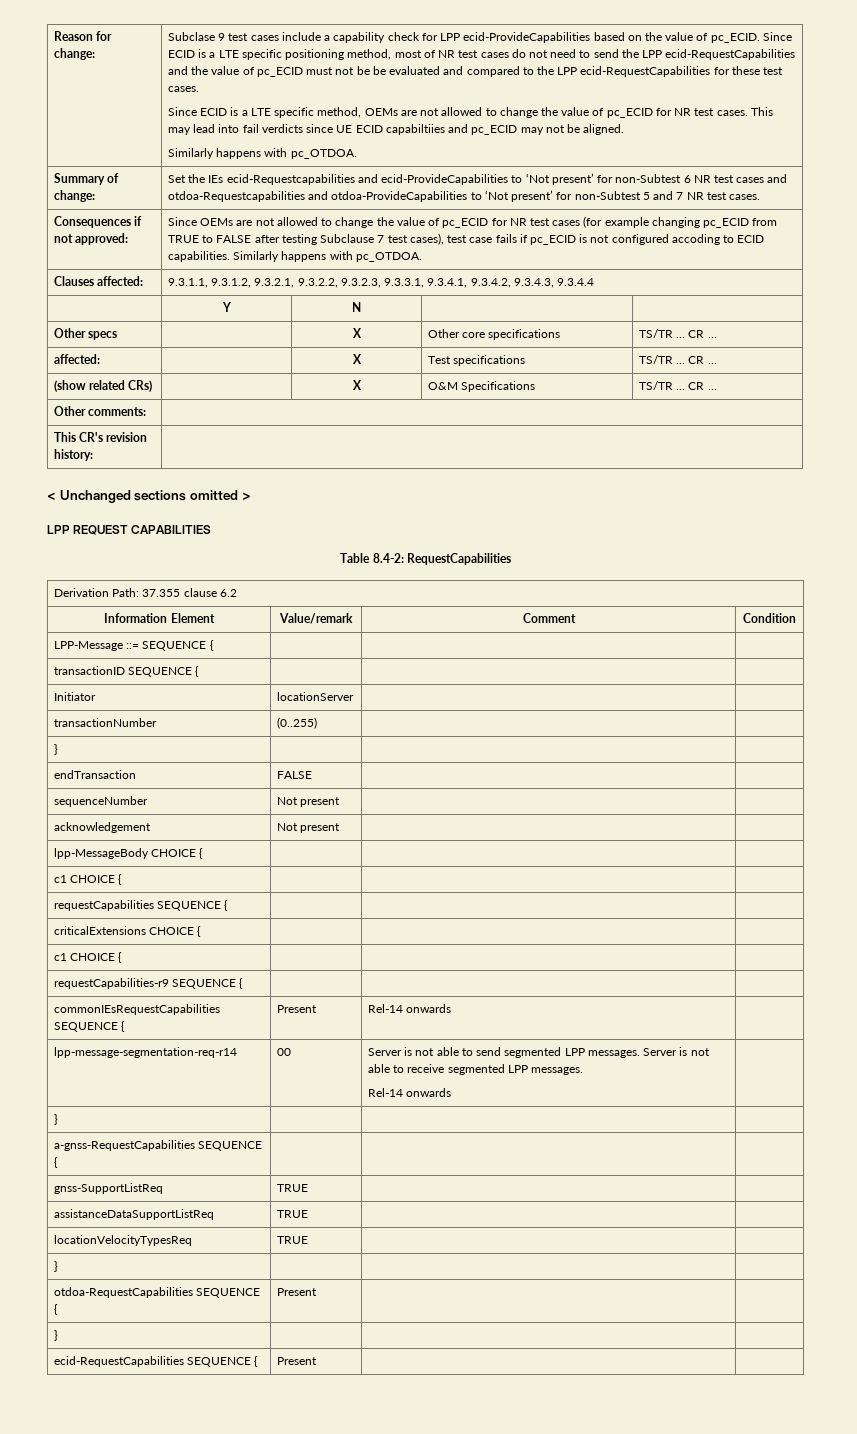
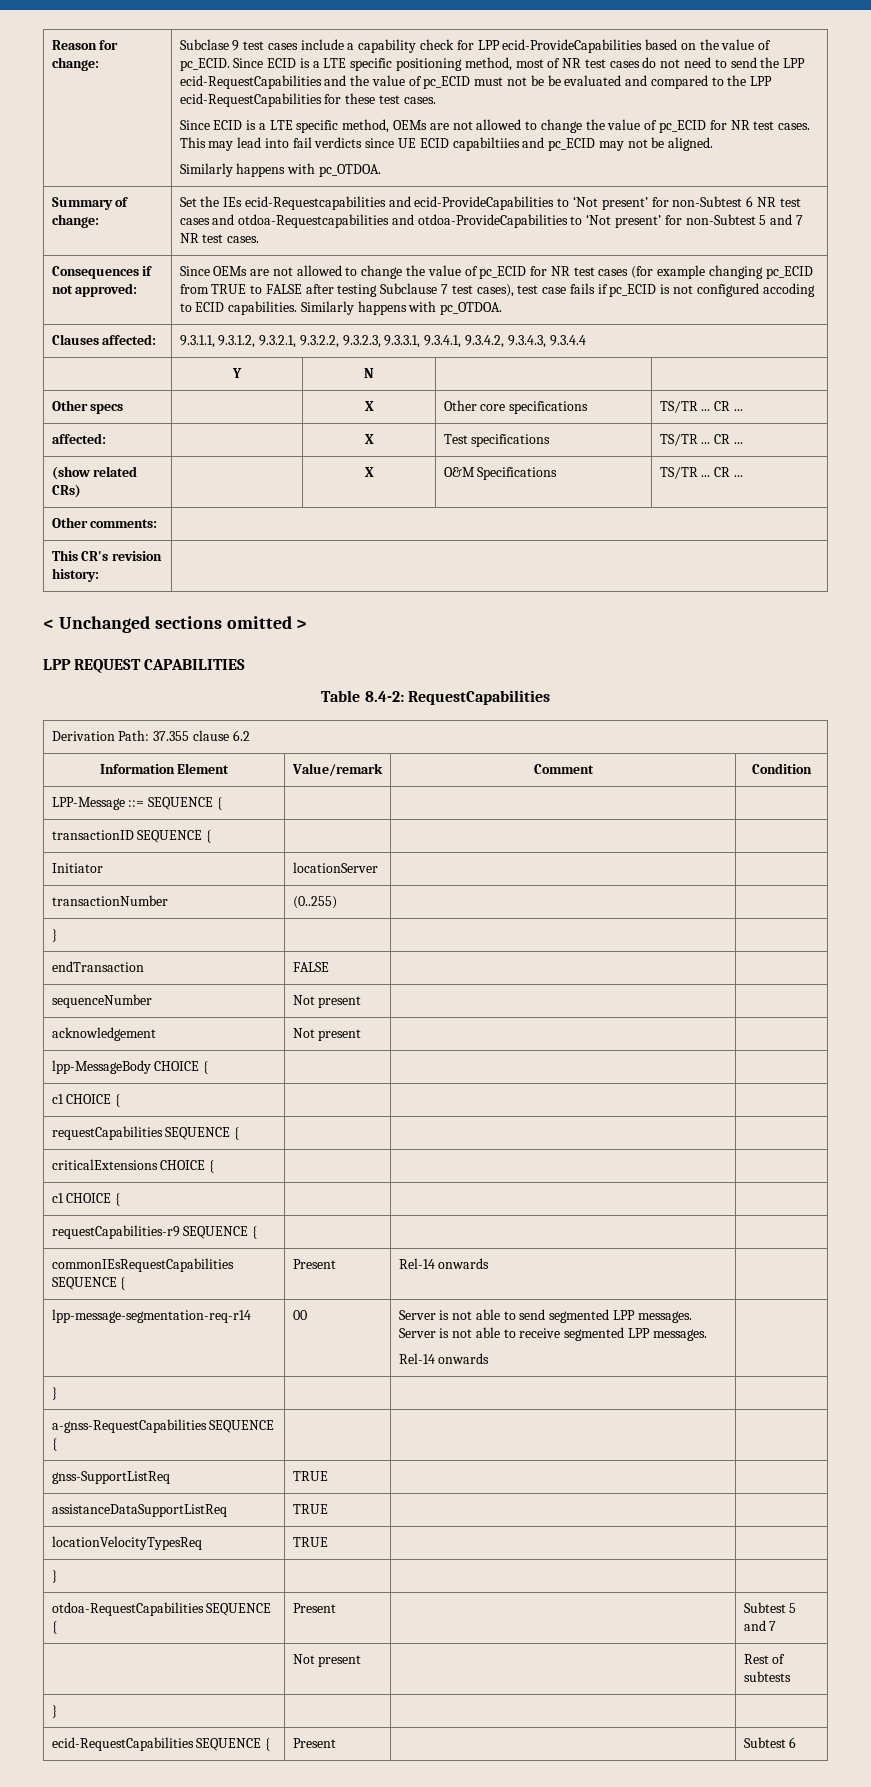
- otdoa-RequestCapabilities SEQUENCE { | Present | |
+ otdoa-RequestCapabilities SEQUENCE { | Present | | Subtest 5 and 7
+ | Not present | | Rest of subtests
- ecid-RequestCapabilities SEQUENCE { | Present | |
+ ecid-RequestCapabilities SEQUENCE { | Present | | Subtest 6

